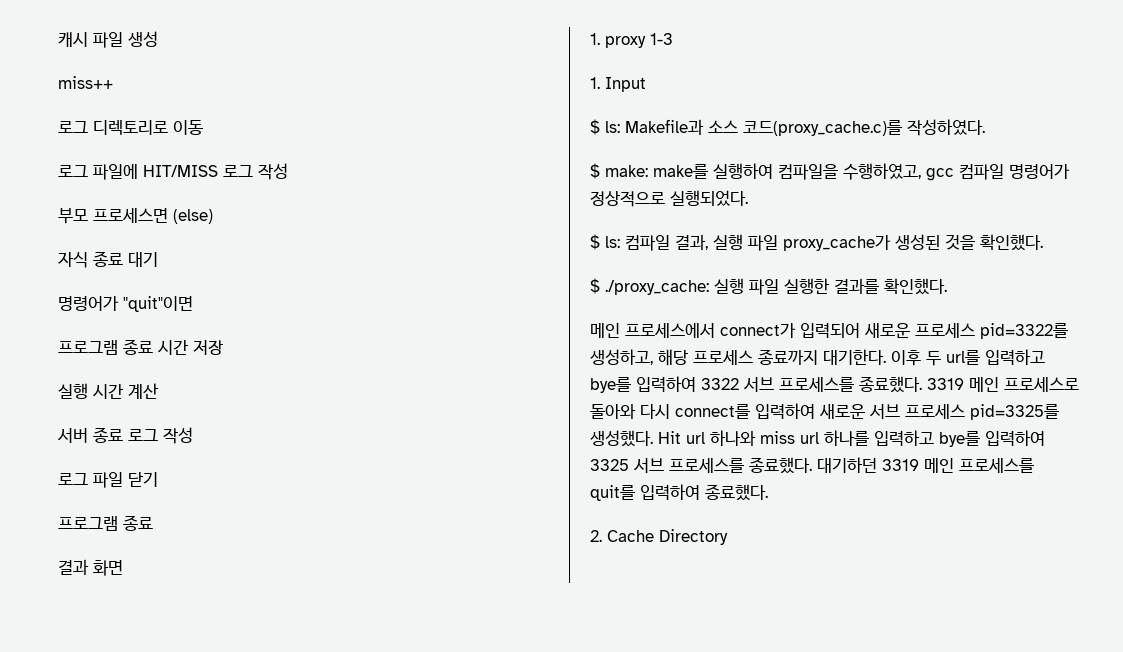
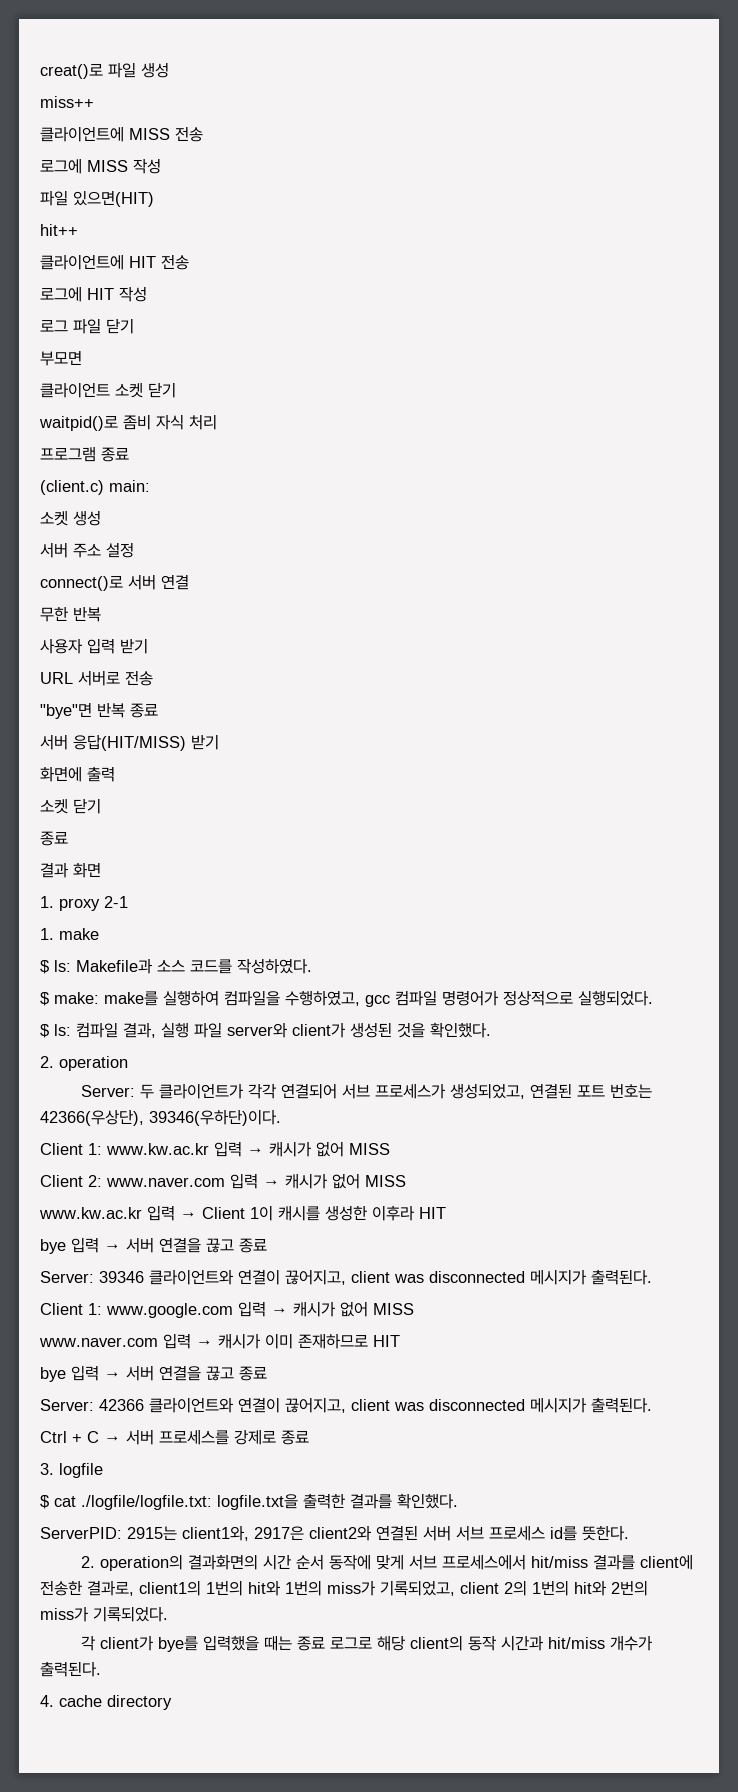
- 캐시 파일 생성
+ creat()로 파일 생성
- 로그 디렉토리로 이동
- 로그 파일에 HIT/MISS 로그 작성
- 부모 프로세스면 (else)
- 자식 종료 대기
- 명령어가 "quit"이면
- 프로그램 종료 시간 저장
- 실행 시간 계산
- 서버 종료 로그 작성
+ 클라이언트에 MISS 전송
+ 로그에 MISS 작성
+ 파일 있으면(HIT)
+ hit++
+ 클라이언트에 HIT 전송
+ 로그에 HIT 작성
  로그 파일 닫기
+ 부모면
+ 클라이언트 소켓 닫기
+ waitpid()로 좀비 자식 처리
  프로그램 종료
+ (client.c) main:
+ 소켓 생성
+ 서버 주소 설정
+ connect()로 서버 연결
+ 무한 반복
+ 사용자 입력 받기
+ URL 서버로 전송
+ "bye"면 반복 종료
+ 서버 응답(HIT/MISS) 받기
+ 화면에 출력
+ 소켓 닫기
+ 종료
- 1. proxy 1-3
- 1. Input
+ 1. proxy 2-1
+ 1. make
- $ ls: Makefile과 소스 코드(proxy_cache.c)를 작성하였다.
+ $ ls: Makefile과 소스 코드를 작성하였다.
- $ ls: 컴파일 결과, 실행 파일 proxy_cache가 생성된 것을 확인했다.
+ $ ls: 컴파일 결과, 실행 파일 server와 client가 생성된 것을 확인했다.
- $ ./proxy_cache: 실행 파일 실행한 결과를 확인했다.
- 메인 프로세스에서 connect가 입력되어 새로운 프로세스 pid=3322를 생성하고, 해당 프로세스 종료까지 대기한다. 이후 두 url를 입력하고 bye를 입력하여 3322 서브 프로세스를 종료했다. 3319 메인 프로세스로 돌아와 다시 connect를 입력하여 새로운 서브 프로세스 pid=3325를 생성했다. Hit url 하나와 miss url 하나를 입력하고 bye를 입력하여 3325 서브 프로세스를 종료했다. 대기하던 3319 메인 프로세스를 quit를 입력하여 종료했다.
- 2. Cache Directory
+ 2. operation
+ Server: 두 클라이언트가 각각 연결되어 서브 프로세스가 생성되었고, 연결된 포트 번호는 42366(우상단), 39346(우하단)이다.
+ Client 1: www.kw.ac.kr 입력 → 캐시가 없어 MISS
+ Client 2: www.naver.com 입력 → 캐시가 없어 MISS
+ www.kw.ac.kr 입력 → Client 1이 캐시를 생성한 이후라 HIT
+ bye 입력 → 서버 연결을 끊고 종료
+ Server: 39346 클라이언트와 연결이 끊어지고, client was disconnected 메시지가 출력된다.
+ Client 1: www.google.com 입력 → 캐시가 없어 MISS
+ www.naver.com 입력 → 캐시가 이미 존재하므로 HIT
+ bye 입력 → 서버 연결을 끊고 종료
+ Server: 42366 클라이언트와 연결이 끊어지고, client was disconnected 메시지가 출력된다.
+ Ctrl + C → 서버 프로세스를 강제로 종료
+ 3. logfile
+ $ cat ./logfile/logfile.txt: logfile.txt을 출력한 결과를 확인했다.
+ ServerPID: 2915는 client1와, 2917은 client2와 연결된 서버 서브 프로세스 id를 뜻한다.
+ 2. operation의 결과화면의 시간 순서 동작에 맞게 서브 프로세스에서 hit/miss 결과를 client에 전송한 결과로, client1의 1번의 hit와 1번의 miss가 기록되었고, client 2의 1번의 hit와 2번의 miss가 기록되었다.
+ 각 client가 bye를 입력했을 때는 종료 로그로 해당 client의 동작 시간과 hit/miss 개수가 출력된다.
+ 4. cache directory

